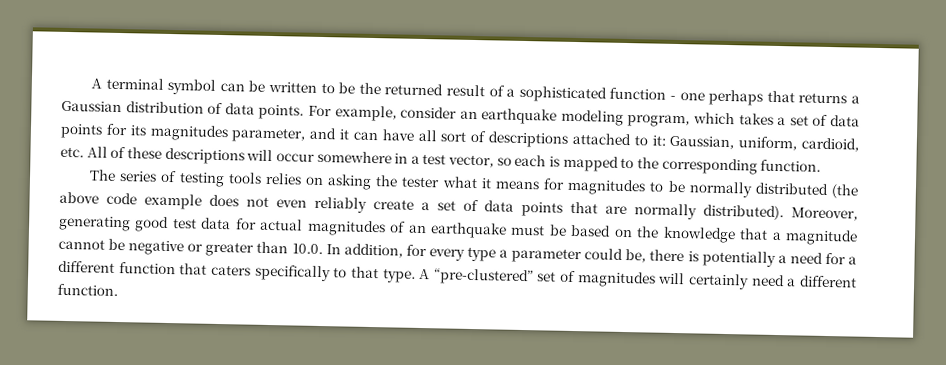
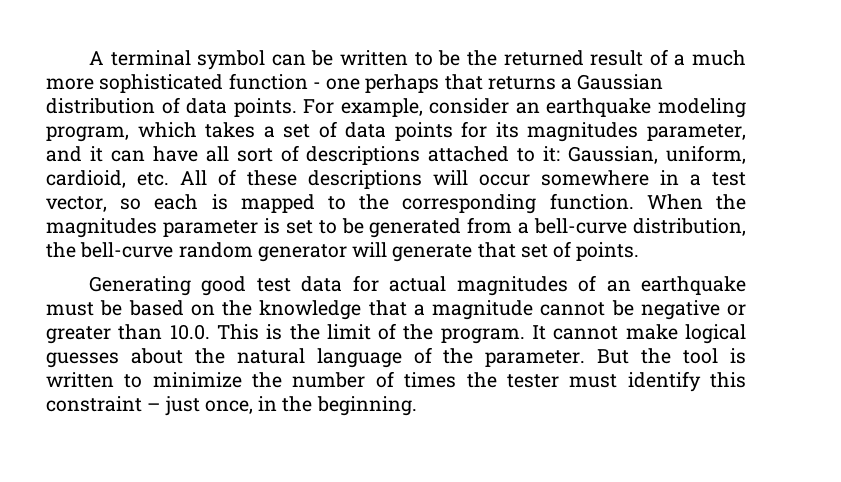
- A terminal symbol can be written to be the returned result of a sophisticated function - one perhaps that returns a Gaussian distribution of data points.
+ A terminal symbol can be written to be the returned result of a much more sophisticated function - one perhaps that returns a Gaussian distribution of data points.
- Gaussian, uniform, cardioid, etc. All of these descriptions will occur somewhere in a test vector, so each is mapped to the corresponding function.
- The series of testing tools relies on asking the tester what it means for magnitudes to be normally distributed (the above code example does not even reliably create a set of data points that are normally distributed). Moreover, generating good test data for actual magnitudes of an earthquake must be based on the knowledge that a magnitude cannot be negative or greater than 10.0. In addition, for every type a parameter could be, there is potentially a need for a different function that caters specifically to that type. A “pre-clustered” set of magnitudes will certainly need a different function.
+ Gaussian, uniform, cardioid, etc. All of these descriptions will occur somewhere in a test vector, so each is mapped to the corresponding function. When the magnitudes parameter is set to be generated from a bell-curve distribution, the bell-curve random generator will generate that set of points.
+ Generating good test data for actual magnitudes of an earthquake must be based on the knowledge that a magnitude cannot be negative or greater than 10.0. This is the limit of the program. It cannot make logical guesses about the natural language of the parameter. But the tool is written to minimize the number of times the tester must identify this constraint – just once, in the beginning.

